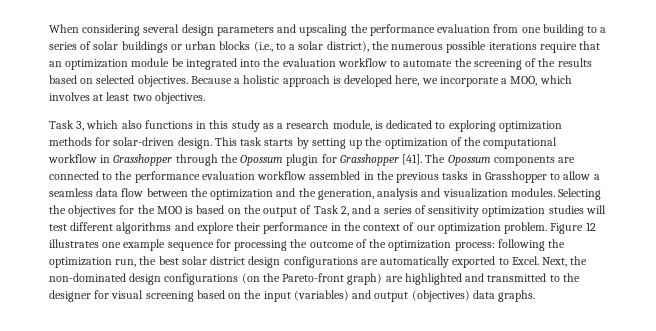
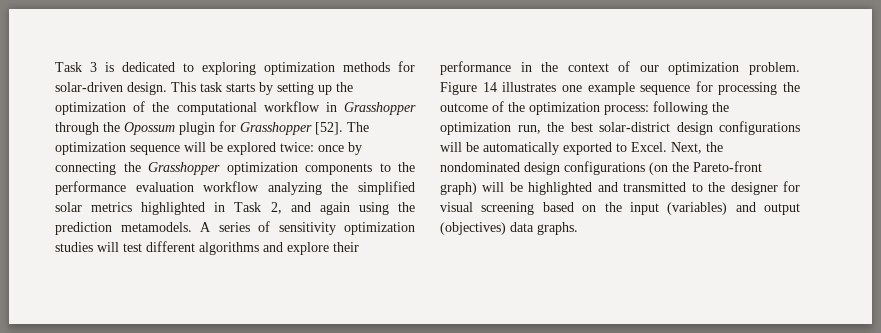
- When considering several design parameters and upscaling the performance evaluation from one building to a series of solar buildings or urban blocks (i.e., to a solar district), the numerous possible iterations require that an optimization module be integrated into the evaluation workflow to automate the screening of the results based on selected objectives. Because a holistic approach is developed here, we incorporate a MOO, which involves at least two objectives.
- Task 3, which also functions in this study as a research module, is dedicated to exploring optimization methods for solar-driven design.
+ Task 3 is dedicated to exploring optimization methods for solar-driven design.
- This task starts by setting up the optimization of the computational workflow in Grasshopper through the Opossum plugin for Grasshopper [41]. The Opossum components are connected to the performance evaluation workflow assembled in the previous tasks in Grasshopper to allow a seamless data flow between the optimization and the generation, analysis and visualization modules. Selecting the objectives for the MOO is based on the output of Task 2, and a series of sensitivity optimization studies will test different algorithms and explore their performance in the context of our optimization problem.
+ This task starts by setting up the optimization of the computational workflow in Grasshopper through the Opossum plugin for Grasshopper [52]. The optimization sequence will be explored twice: once by connecting the Grasshopper optimization components to the performance evaluation workflow analyzing the simplified solar metrics highlighted in Task 2, and again using the prediction metamodels. A series of sensitivity optimization studies will test different algorithms and explore their performance in the context of our optimization problem.
- Figure 12 illustrates one example sequence for processing the outcome of the optimization process: following the optimization run, the best solar district design configurations are automatically exported to Excel.
+ Figure 14 illustrates one example sequence for processing the outcome of the optimization process: following the optimization run, the best solar-district design configurations will be automatically exported to Excel.
- Next, the non-dominated design configurations (on the Pareto-front graph) are highlighted and transmitted to the designer for visual screening based on the input (variables) and output (objectives) data graphs.
+ Next, the nondominated design configurations (on the Pareto-front graph) will be highlighted and transmitted to the designer for visual screening based on the input (variables) and output (objectives) data graphs.

